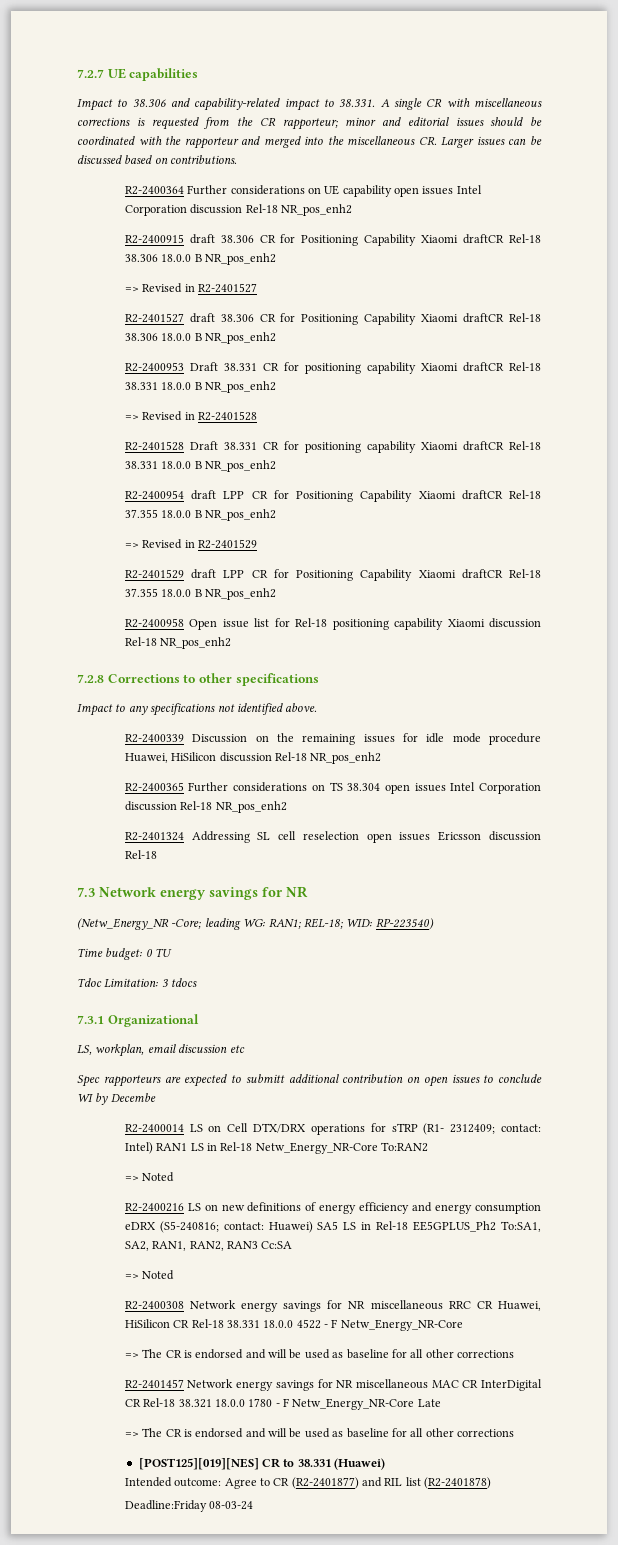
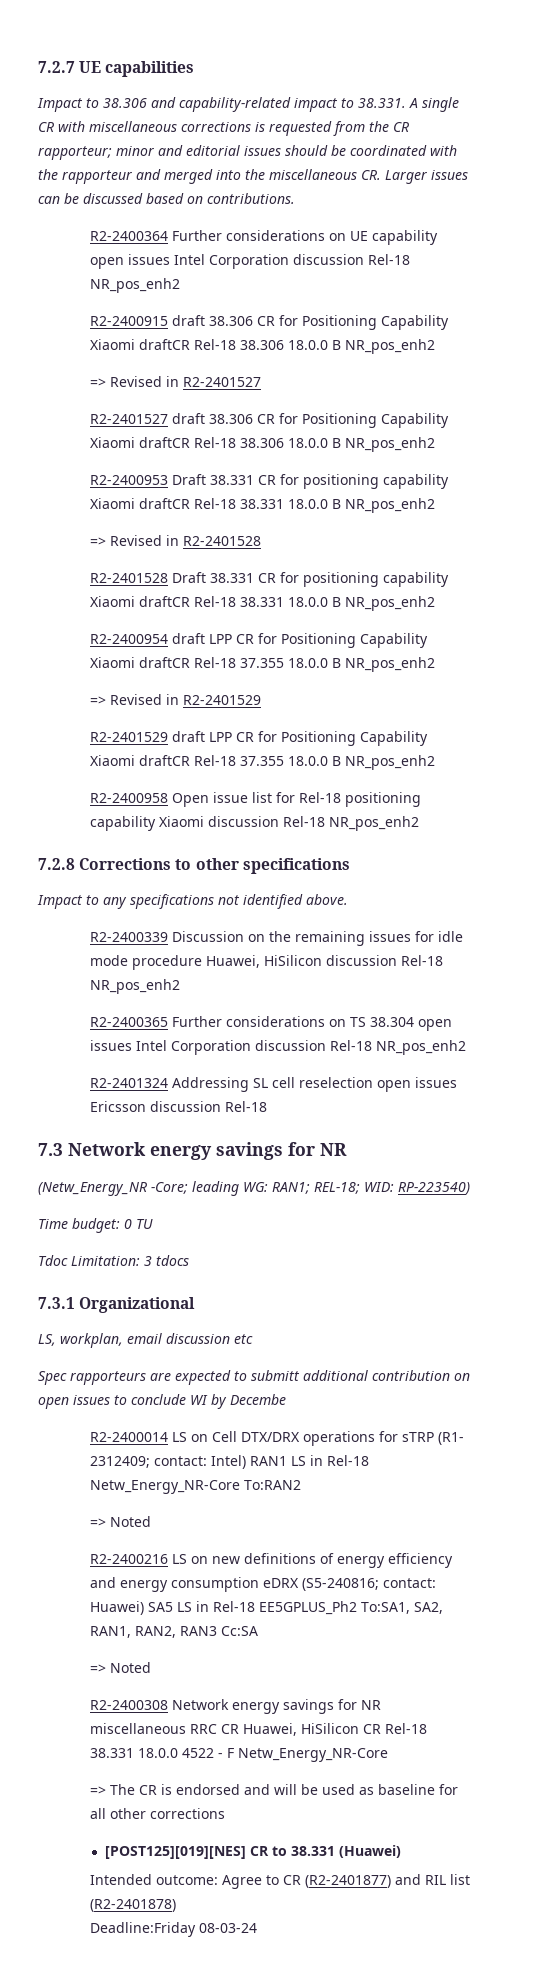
- R2-2401457 Network energy savings for NR miscellaneous MAC CR InterDigital CR Rel-18 38.321 18.0.0 1780 - F Netw_Energy_NR-Core Late
- => The CR is endorsed and will be used as baseline for all other corrections

